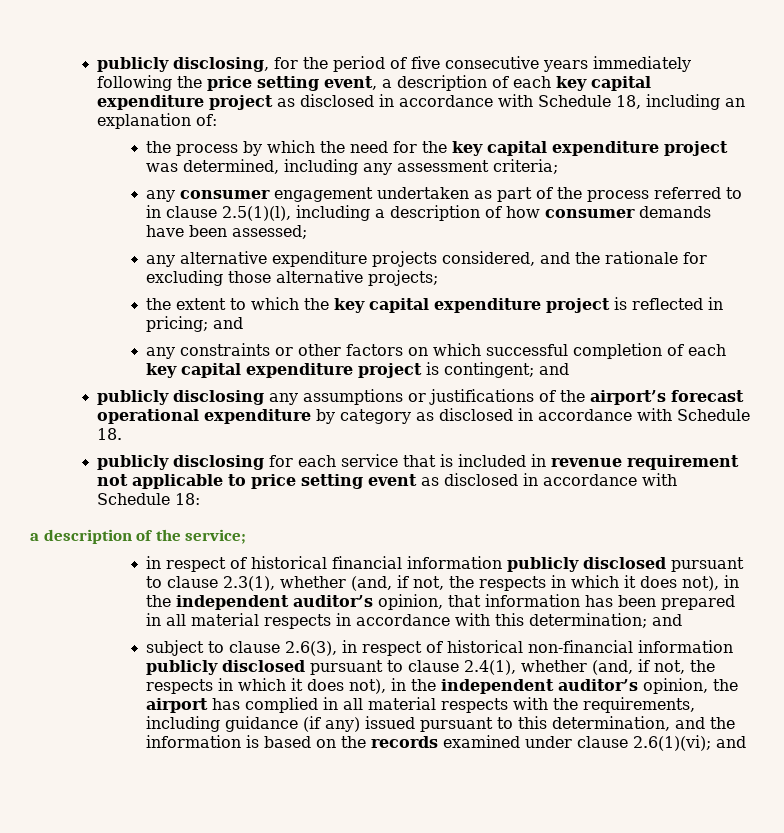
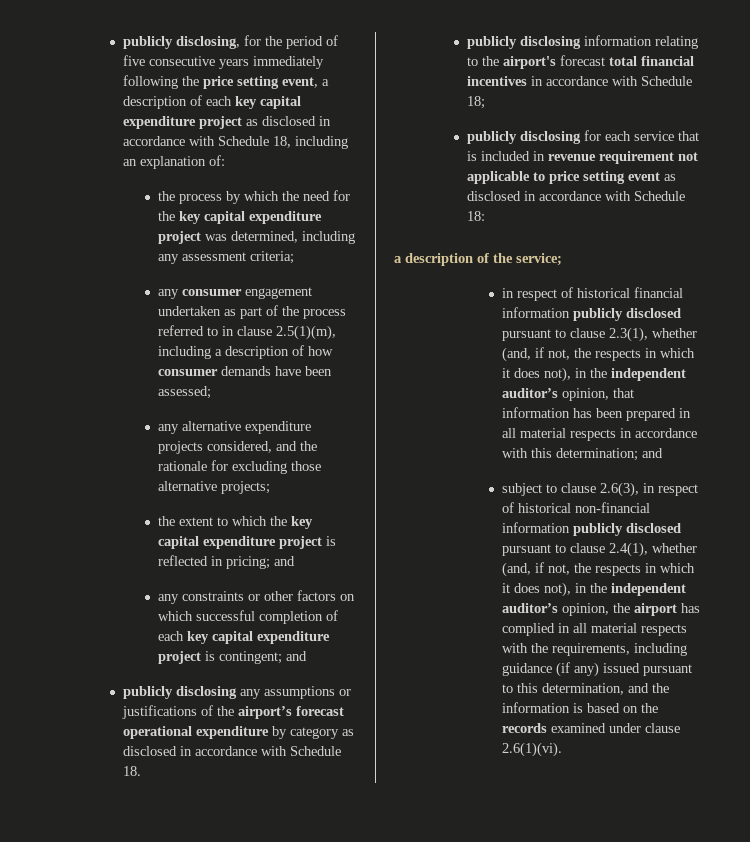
- any consumer engagement undertaken as part of the process referred to in clause 2.5(1)(l), including a description of how consumer demands have been assessed;
+ any consumer engagement undertaken as part of the process referred to in clause 2.5(1)(m), including a description of how consumer demands have been assessed;
+ publicly disclosing information relating to the airport's forecast total financial incentives in accordance with Schedule 18;
- subject to clause 2.6(3), in respect of historical non-financial information publicly disclosed pursuant to clause 2.4(1), whether (and, if not, the respects in which it does not), in the independent auditor’s opinion, the airport has complied in all material respects with the requirements, including guidance (if any) issued pursuant to this determination, and the information is based on the records examined under clause 2.6(1)(vi); and
+ subject to clause 2.6(3), in respect of historical non-financial information publicly disclosed pursuant to clause 2.4(1), whether (and, if not, the respects in which it does not), in the independent auditor’s opinion, the airport has complied in all material respects with the requirements, including guidance (if any) issued pursuant to this determination, and the information is based on the records examined under clause 2.6(1)(vi).

